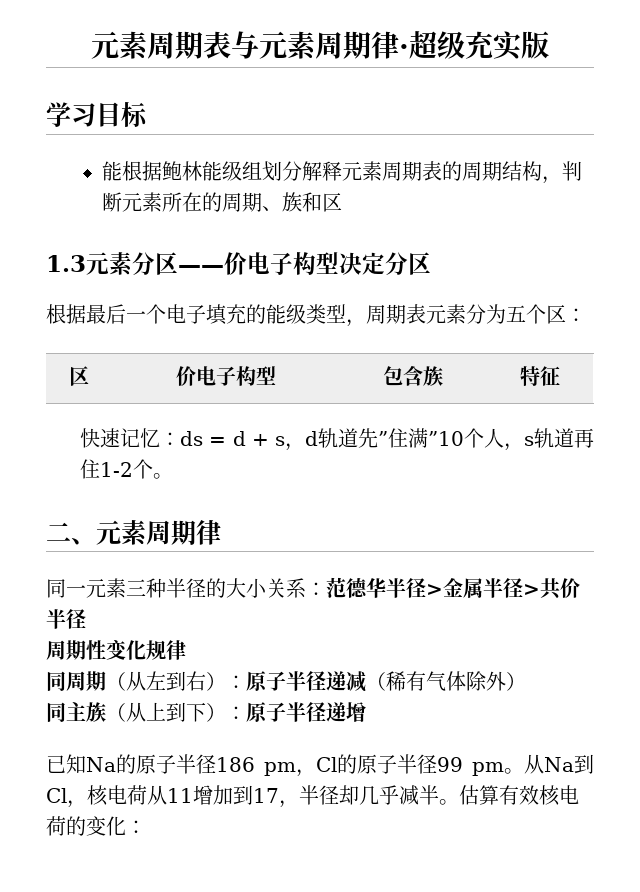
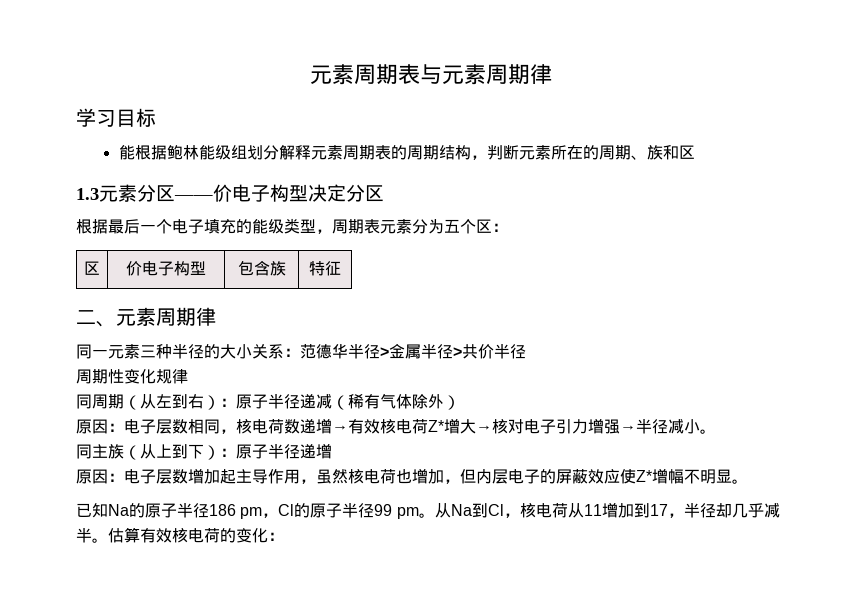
- 元素周期表与元素周期律·超级充实版
+ 元素周期表与元素周期律
- 快速记忆：ds = d + s，d轨道先”住满”10个人，s轨道再住1-2个。
+ 原因：电子层数相同，核电荷数递增→有效核电荷Z*增大→核对电子引力增强→半径减小。
+ 原因：电子层数增加起主导作用，虽然核电荷也增加，但内层电子的屏蔽效应使Z*增幅不明显。

